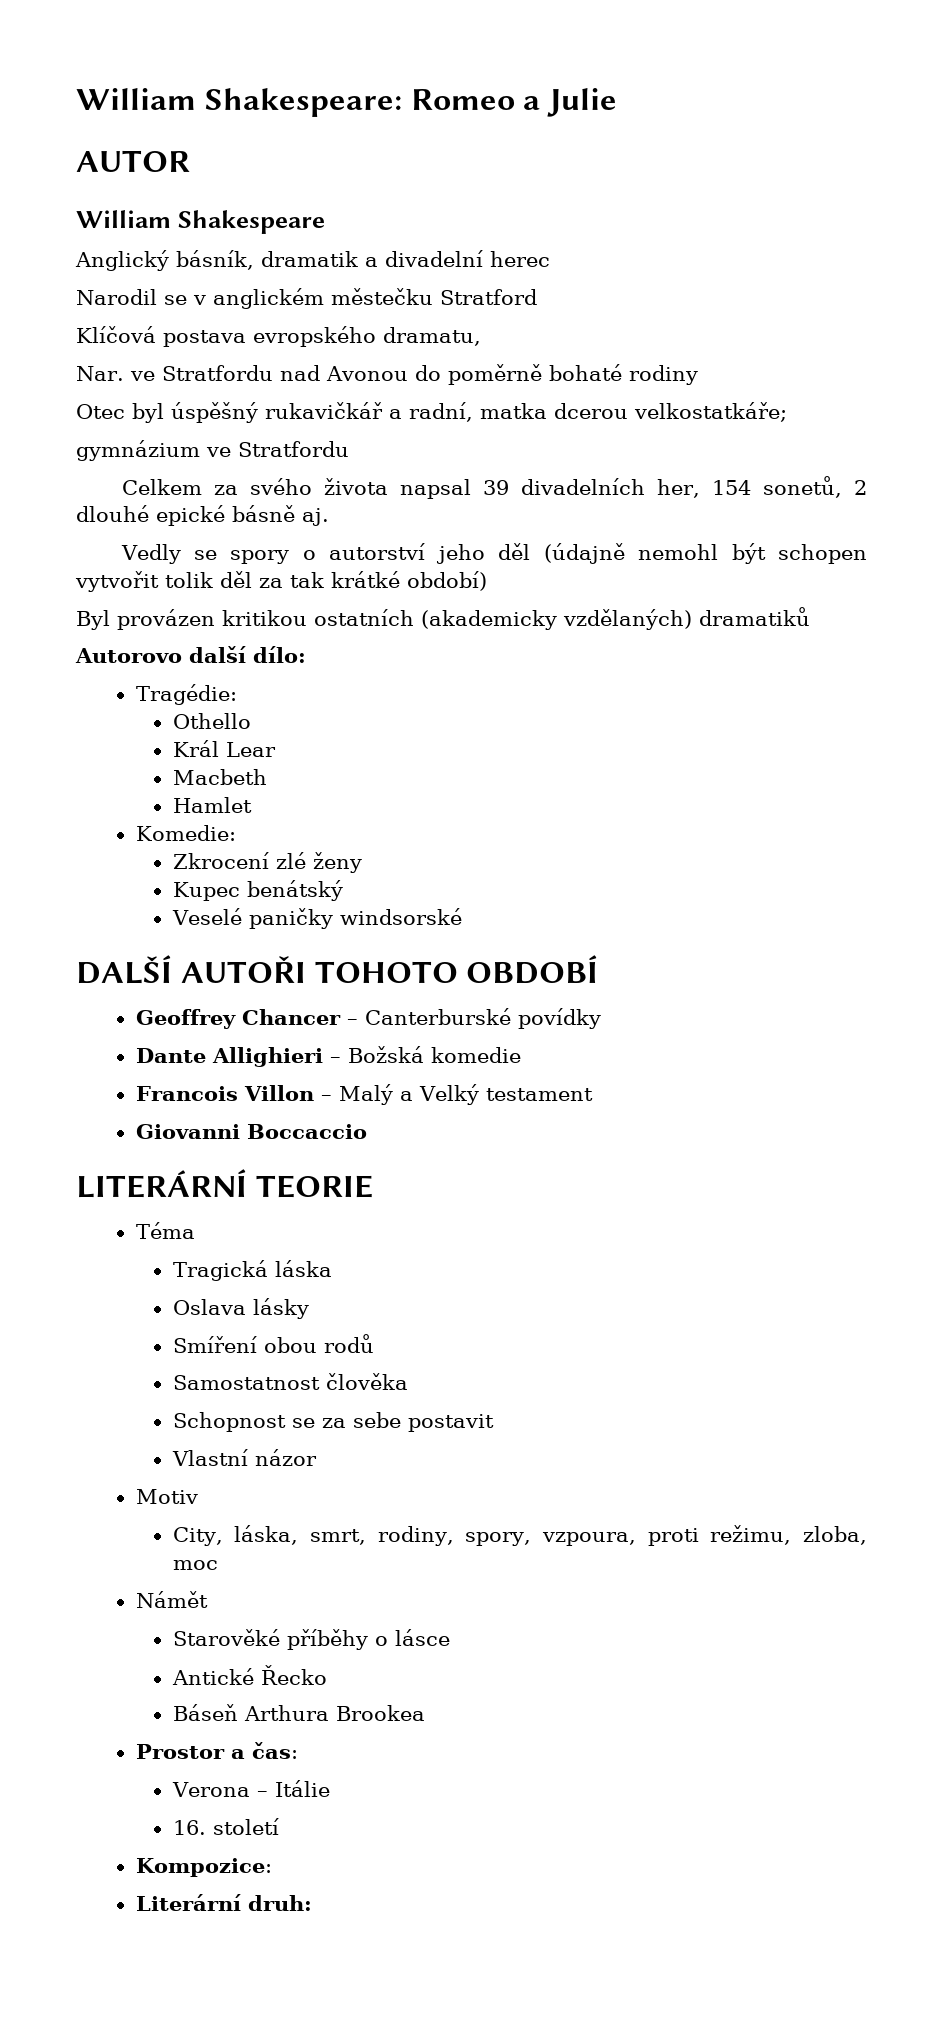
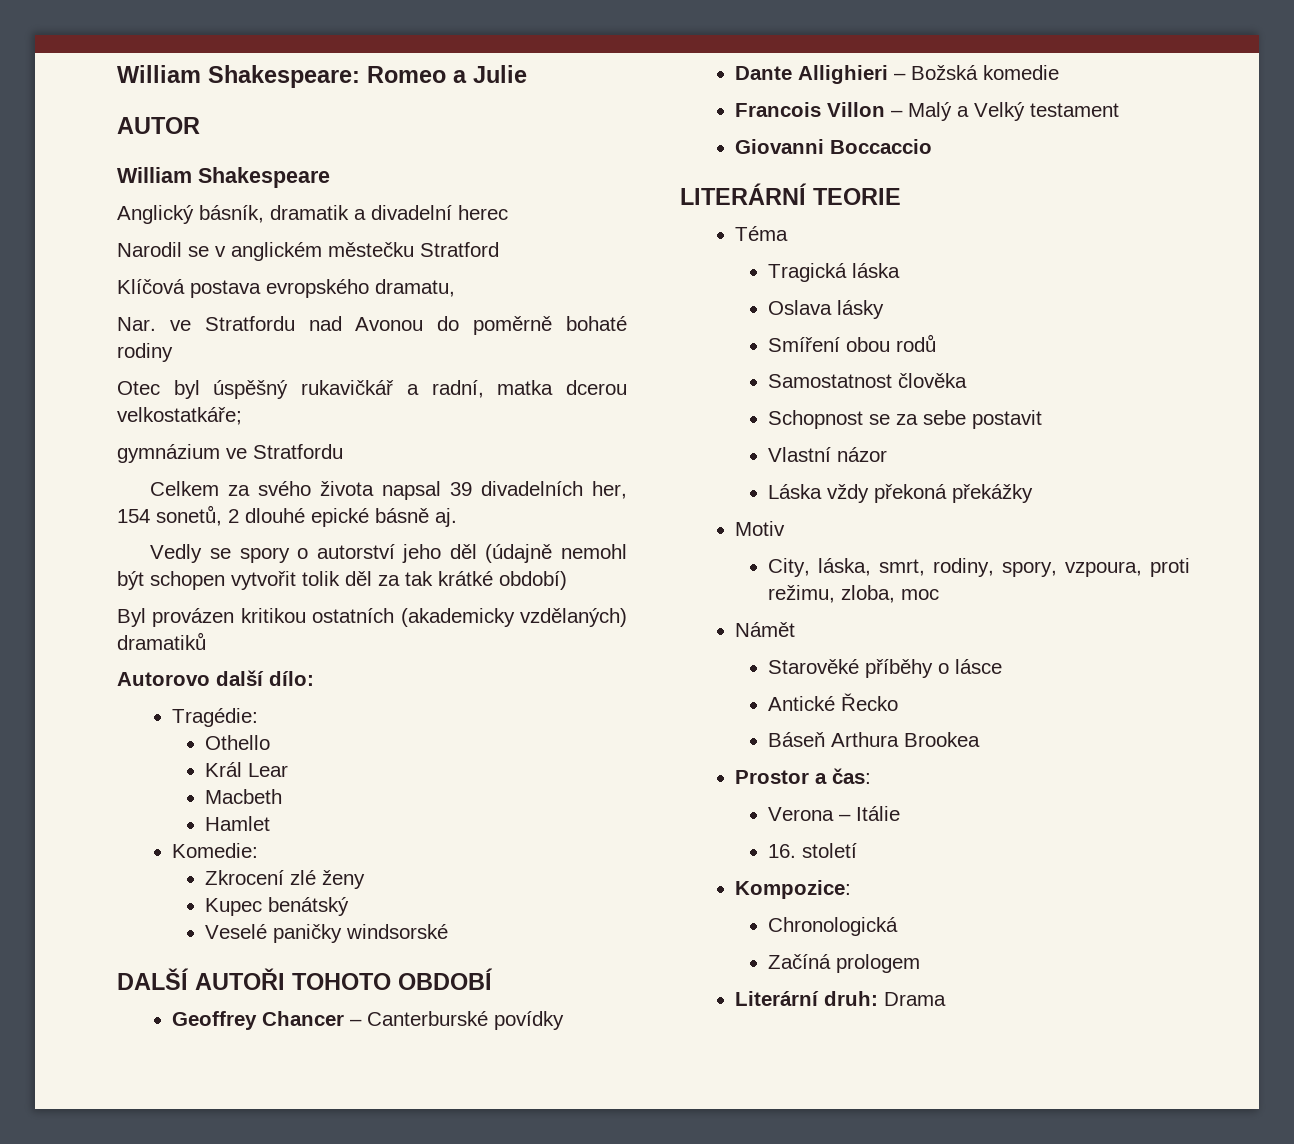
+ Láska vždy překoná překážky
+ Chronologická
+ Začíná prologem
- Literární druh:
+ Literární druh: Drama

